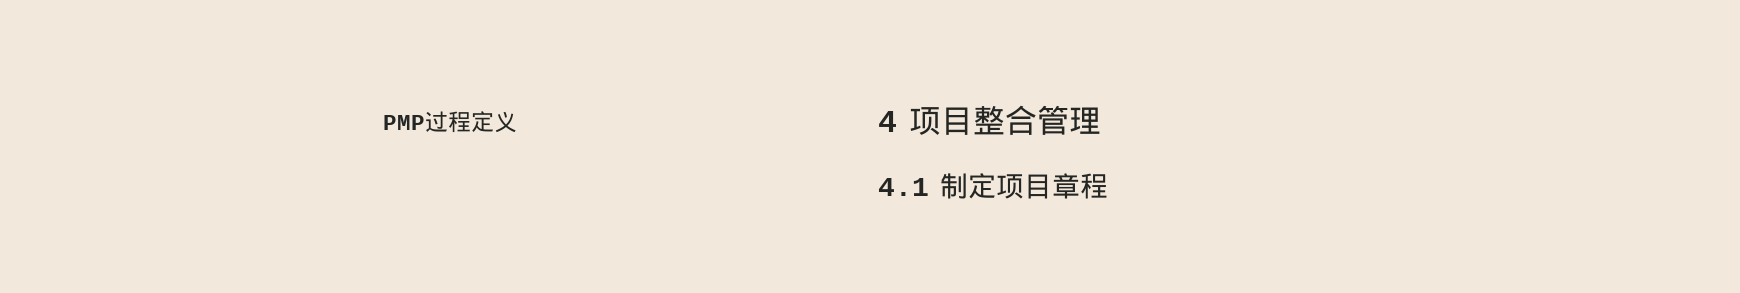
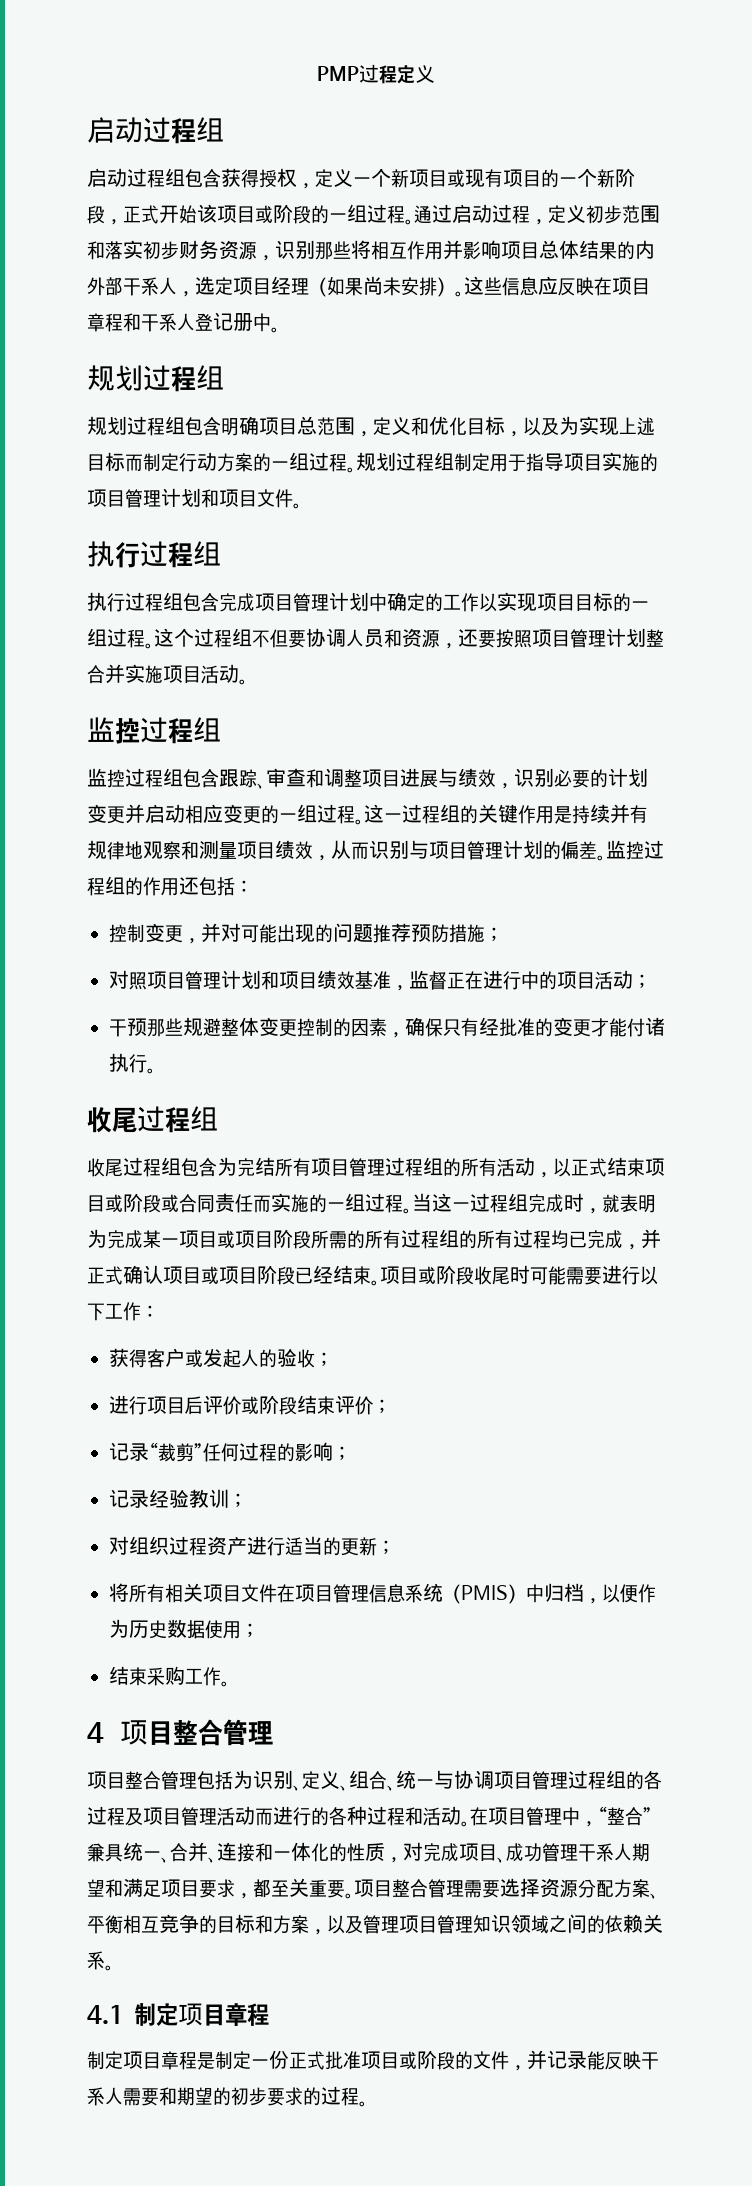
  PMP过程定义
+ 启动过程组
+ 启动过程组包含获得授权，定义一个新项目或现有项目的一个新阶段，正式开始该项目或阶段的一组过程。通过启动过程，定义初步范围和落实初步财务资源，识别那些将相互作用并影响项目总体结果的内外部干系人，选定项目经理（如果尚未安排）。这些信息应反映在项目章程和干系人登记册中。
+ 规划过程组
+ 规划过程组包含明确项目总范围，定义和优化目标，以及为实现上述目标而制定行动方案的一组过程。规划过程组制定用于指导项目实施的项目管理计划和项目文件。
+ 执行过程组
+ 执行过程组包含完成项目管理计划中确定的工作以实现项目目标的一组过程。这个过程组不但要协调人员和资源，还要按照项目管理计划整合并实施项目活动。
+ 监控过程组
+ 监控过程组包含跟踪、审查和调整项目进展与绩效，识别必要的计划变更并启动相应变更的一组过程。这一过程组的关键作用是持续并有规律地观察和测量项目绩效，从而识别与项目管理计划的偏差。监控过程组的作用还包括：
+ 控制变更，并对可能出现的问题推荐预防措施；
+ 对照项目管理计划和项目绩效基准，监督正在进行中的项目活动；
+ 干预那些规避整体变更控制的因素，确保只有经批准的变更才能付诸执行。
+ 收尾过程组
+ 收尾过程组包含为完结所有项目管理过程组的所有活动，以正式结束项目或阶段或合同责任而实施的一组过程。当这一过程组完成时，就表明为完成某一项目或项目阶段所需的所有过程组的所有过程均已完成，并正式确认项目或项目阶段已经结束。项目或阶段收尾时可能需要进行以下工作：
+ 获得客户或发起人的验收；
+ 进行项目后评价或阶段结束评价；
+ 记录“裁剪”任何过程的影响；
+ 记录经验教训；
+ 对组织过程资产进行适当的更新；
+ 将所有相关项目文件在项目管理信息系统（PMIS）中归档，以便作为历史数据使用；
+ 结束采购工作。
  4项目整合管理
+ 项目整合管理包括为识别、定义、组合、统一与协调项目管理过程组的各过程及项目管理活动而进行的各种过程和活动。在项目管理中，“整合”兼具统一、合并、连接和一体化的性质，对完成项目、成功管理干系人期望和满足项目要求，都至关重要。项目整合管理需要选择资源分配方案、平衡相互竞争的目标和方案，以及管理项目管理知识领域之间的依赖关系。
  4.1制定项目章程
+ 制定项目章程是制定一份正式批准项目或阶段的文件，并记录能反映干系人需要和期望的初步要求的过程。

